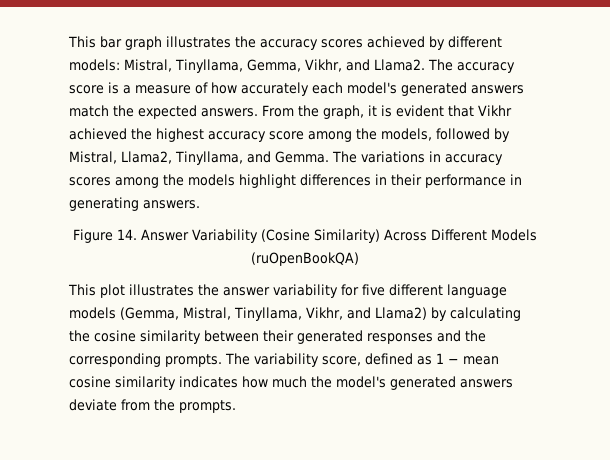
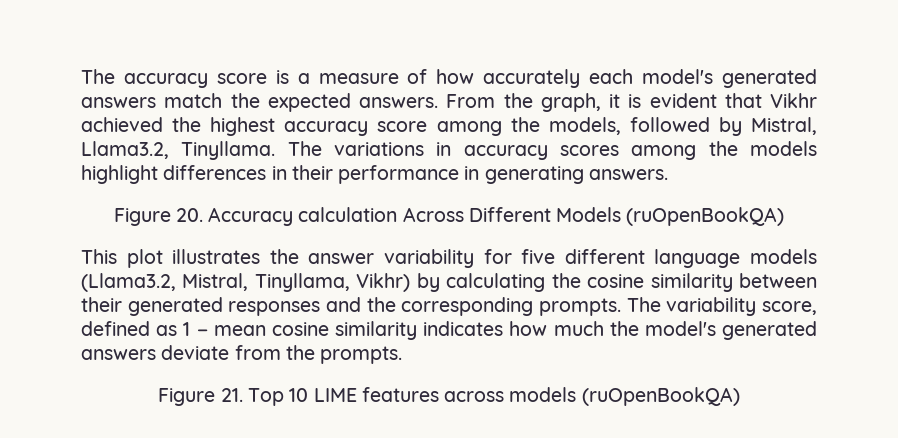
- This bar graph illustrates the accuracy scores achieved by different models: Mistral, Tinyllama, Gemma, Vikhr, and Llama2.
- From the graph, it is evident that Vikhr achieved the highest accuracy score among the models, followed by Mistral, Llama2, Tinyllama, and Gemma.
+ From the graph, it is evident that Vikhr achieved the highest accuracy score among the models, followed by Mistral, Llama3.2, Tinyllama.
- Figure 14. Answer Variability (Cosine Similarity) Across Different Models (ruOpenBookQA)
+ Figure 20. Accuracy calculation Across Different Models (ruOpenBookQA)
- This plot illustrates the answer variability for five different language models (Gemma, Mistral, Tinyllama, Vikhr, and Llama2) by calculating the cosine similarity between their generated responses and the corresponding prompts.
+ This plot illustrates the answer variability for five different language models (Llama3.2, Mistral, Tinyllama, Vikhr) by calculating the cosine similarity between their generated responses and the corresponding prompts.
+ Figure 21. Top 10 LIME features across models (ruOpenBookQA)

